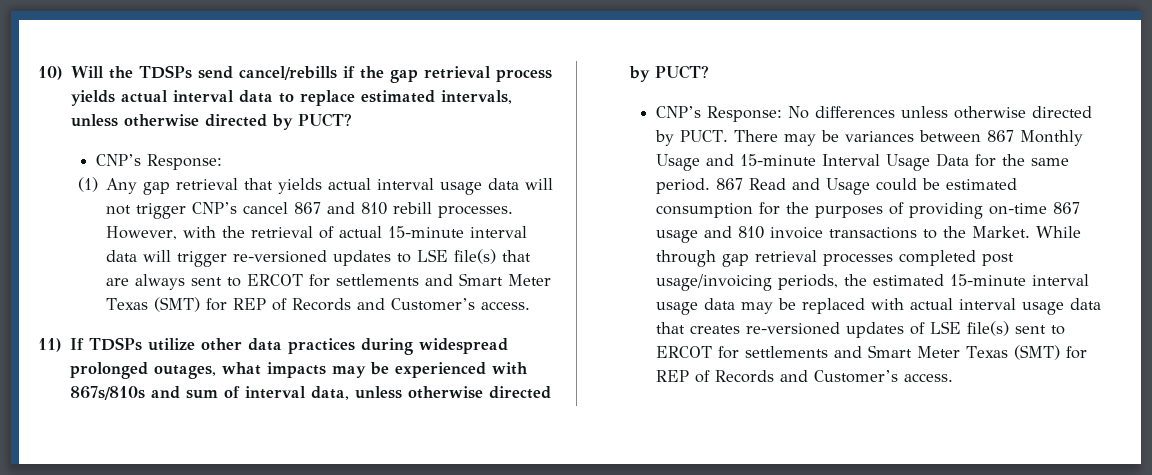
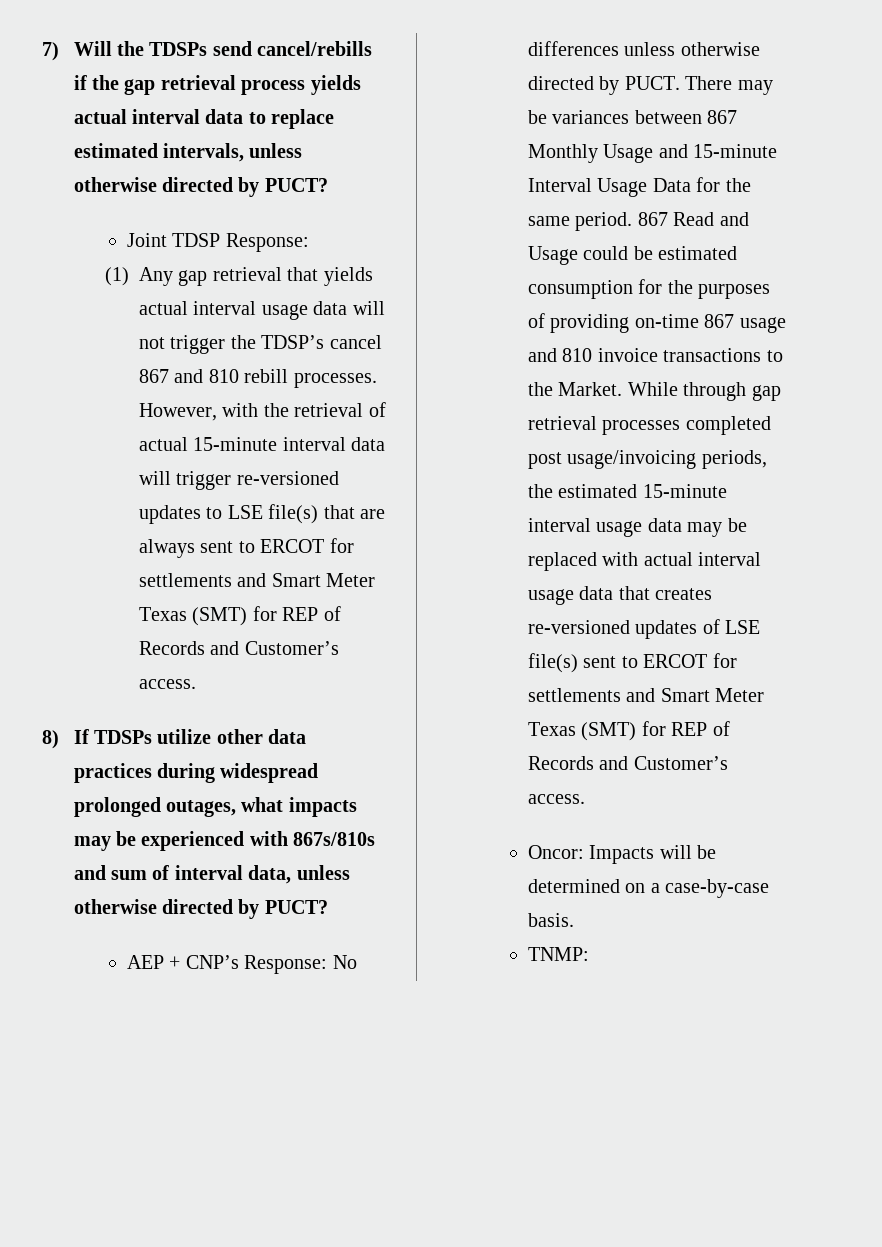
- 10) Will the TDSPs send cancel/rebills if the gap retrieval process yields actual interval data to replace estimated intervals, unless otherwise directed by PUCT?
- CNP’s Response:
+ 7) Will the TDSPs send cancel/rebills if the gap retrieval process yields actual interval data to replace estimated intervals, unless otherwise directed by PUCT?
+ Joint TDSP Response:
- (1) Any gap retrieval that yields actual interval usage data will not trigger CNP’s cancel 867 and 810 rebill processes.
+ (1) Any gap retrieval that yields actual interval usage data will not trigger the TDSP’s cancel 867 and 810 rebill processes.
- 11) If TDSPs utilize other data practices during widespread prolonged outages, what impacts may be experienced with 867s/810s and sum of interval data, unless otherwise directed by PUCT?
+ 8) If TDSPs utilize other data practices during widespread prolonged outages, what impacts may be experienced with 867s/810s and sum of interval data, unless otherwise directed by PUCT?
- CNP’s Response: No differences unless otherwise directed by PUCT.
+ AEP + CNP’s Response: No differences unless otherwise directed by PUCT.
+ Oncor: Impacts will be determined on a case-by-case basis.
+ TNMP:

